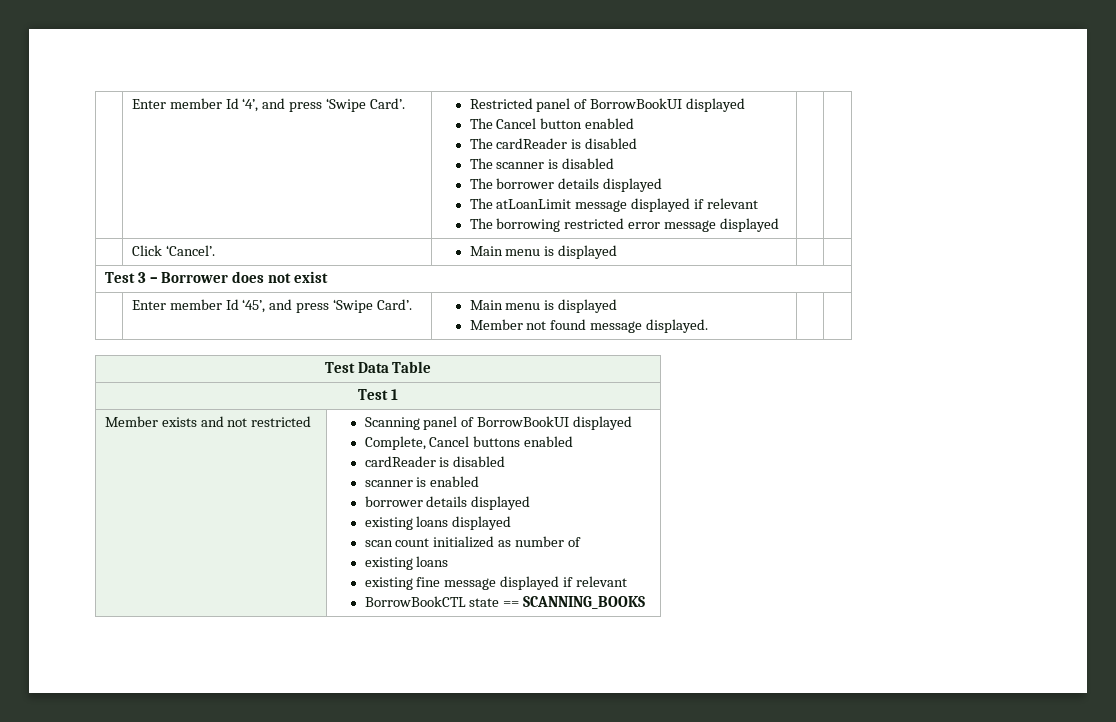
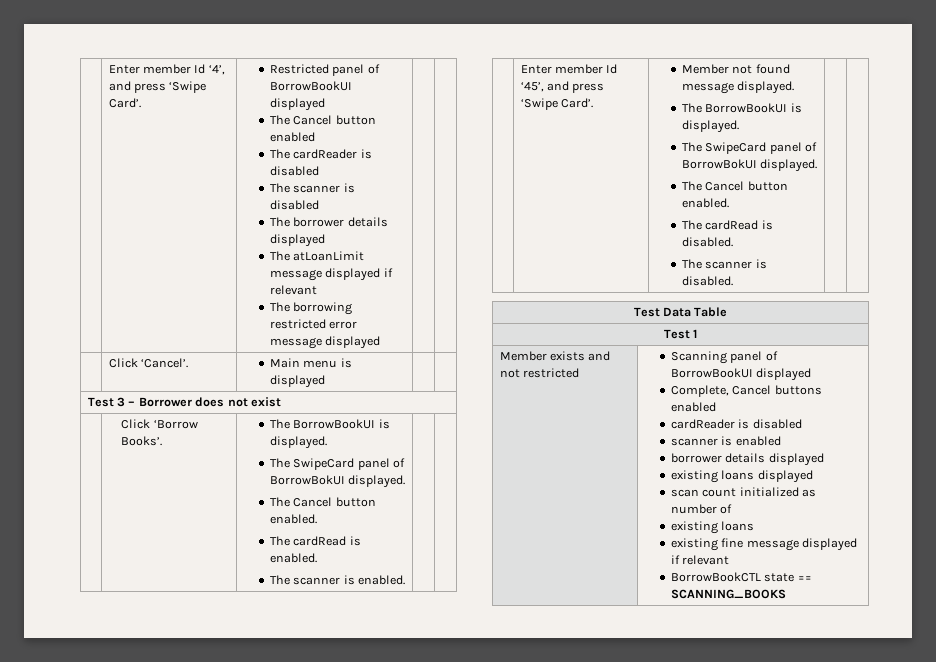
+ | Click ‘Borrow Books’. | The BorrowBookUI is displayed.
+ The SwipeCard panel of BorrowBokUI displayed.
+ The Cancel button enabled.
+ The cardRead is enabled.
+ The scanner is enabled. | |
- | Enter member Id ‘45’, and press ‘Swipe Card’. | Main menu is displayed
- Member not found message displayed. | |
+ | Enter member Id ‘45’, and press ‘Swipe Card’. | Member not found message displayed.
+ The BorrowBookUI is displayed.
+ The SwipeCard panel of BorrowBokUI displayed.
+ The Cancel button enabled.
+ The cardRead is disabled.
+ The scanner is disabled. | |

